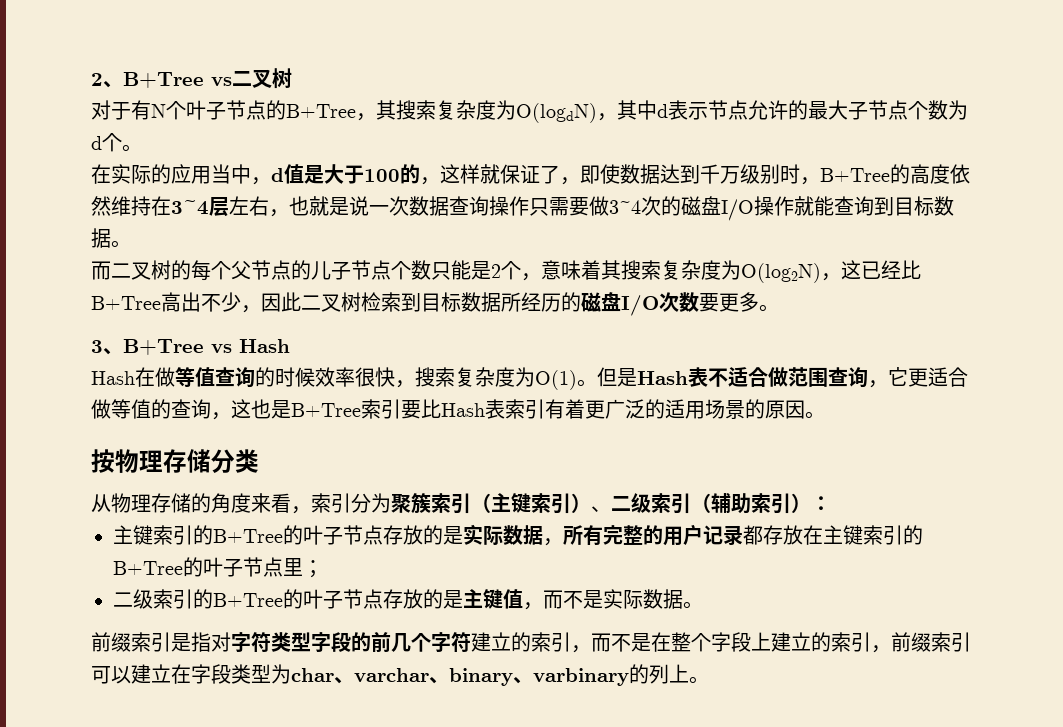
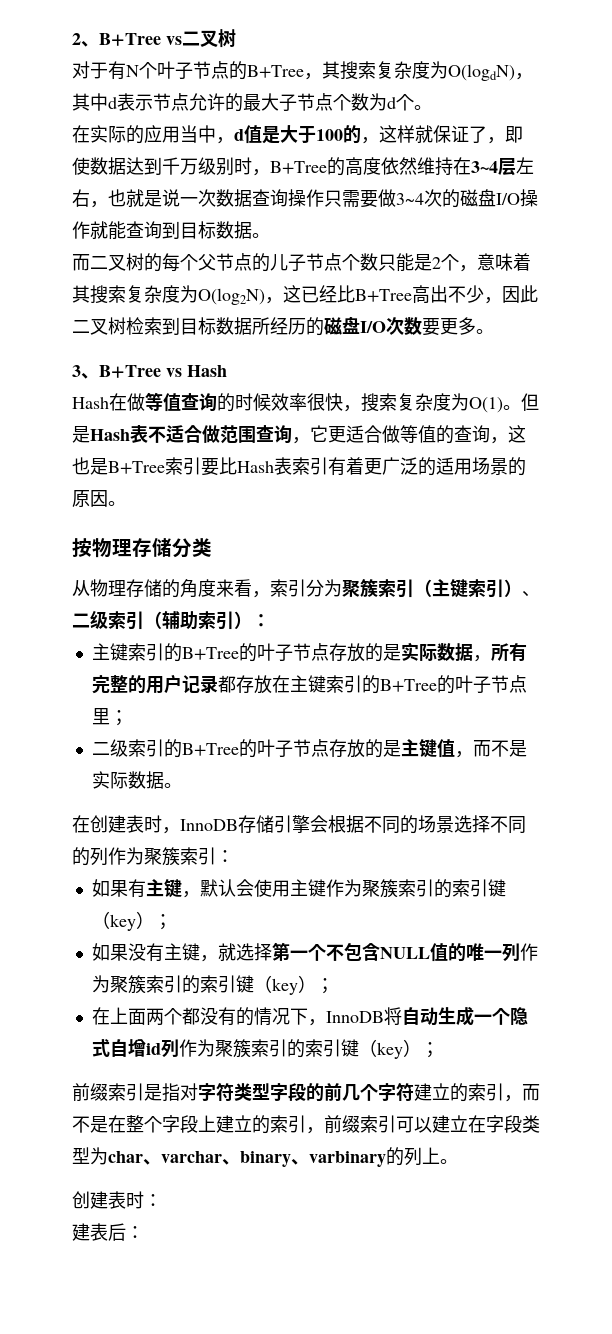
+ 在创建表时，InnoDB存储引擎会根据不同的场景选择不同的列作为聚簇索引：
+ 如果有主键，默认会使用主键作为聚簇索引的索引键（key）；
+ 如果没有主键，就选择第一个不包含NULL值的唯一列作为聚簇索引的索引键（key）；
+ 在上面两个都没有的情况下，InnoDB将自动生成一个隐式自增id列作为聚簇索引的索引键（key）；
+ 创建表时：
+ 建表后：

